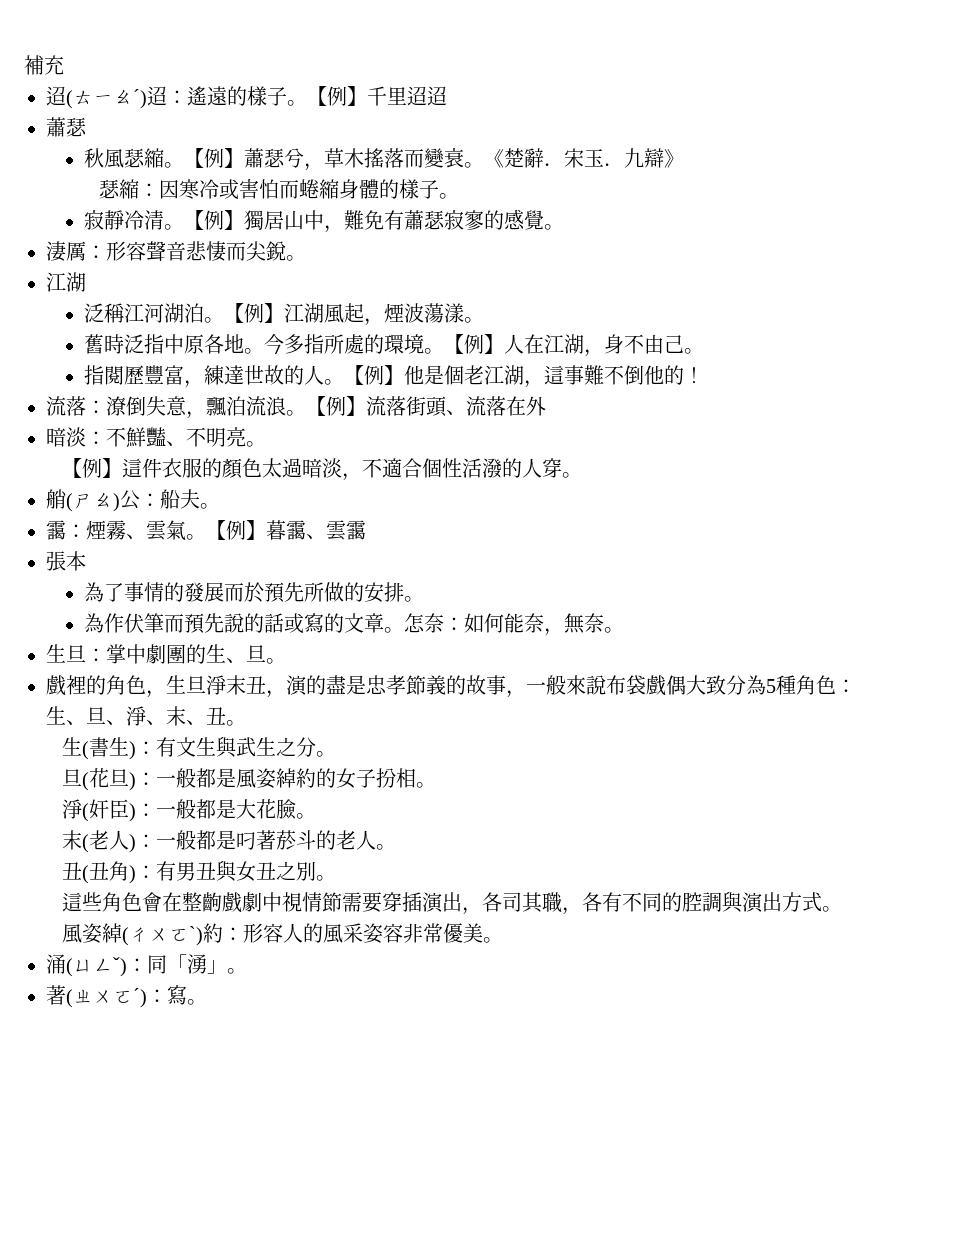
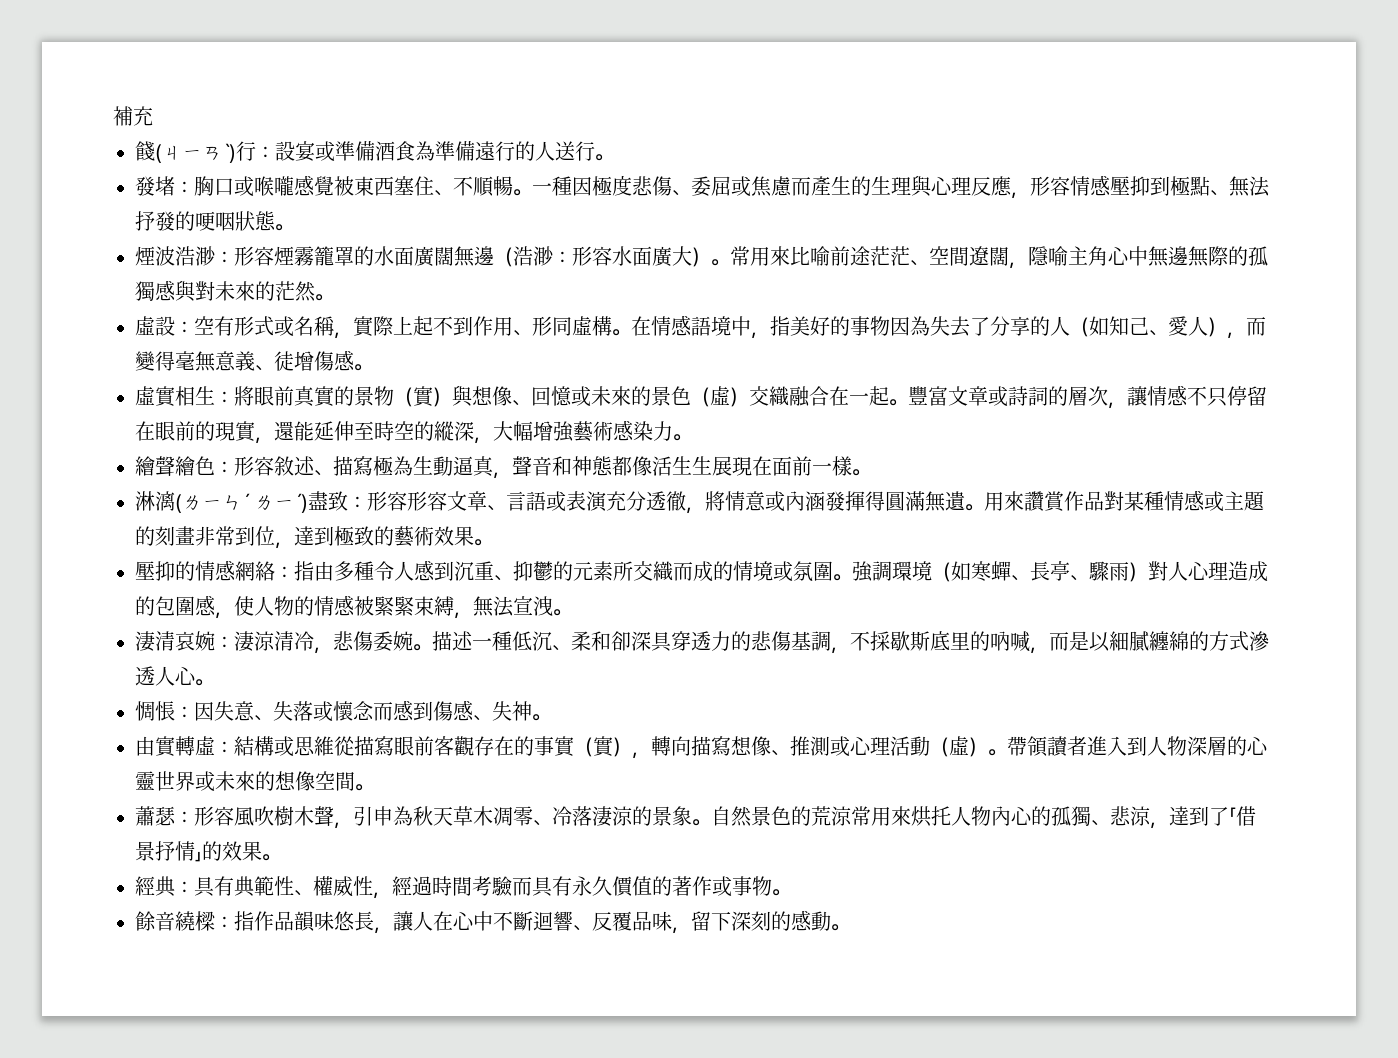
- 迢(ㄊㄧㄠˊ)迢：遙遠的樣子。【例】千里迢迢
- 蕭瑟
- 秋風瑟縮。【例】蕭瑟兮，草木搖落而變衰。《楚辭．宋玉．九辯》
- 瑟縮：因寒冷或害怕而蜷縮身體的樣子。
- 寂靜冷清。【例】獨居山中，難免有蕭瑟寂寥的感覺。
- 淒厲：形容聲音悲悽而尖銳。
- 江湖
- 泛稱江河湖泊。【例】江湖風起，煙波蕩漾。
- 舊時泛指中原各地。今多指所處的環境。【例】人在江湖，身不由己。
- 指閱歷豐富，練達世故的人。【例】他是個老江湖，這事難不倒他的！
- 流落：潦倒失意，飄泊流浪。【例】流落街頭、流落在外
- 暗淡：不鮮豔、不明亮。
- 【例】這件衣服的顏色太過暗淡，不適合個性活潑的人穿。
- 艄(ㄕㄠ)公：船夫。
- 靄：煙霧、雲氣。【例】暮靄、雲靄
- 張本
- 為了事情的發展而於預先所做的安排。
- 為作伏筆而預先說的話或寫的文章。怎奈：如何能奈，無奈。
- 生旦：掌中劇團的生、旦。
- 戲裡的角色，生旦淨末丑，演的盡是忠孝節義的故事，一般來說布袋戲偶大致分為5種角色：生、旦、淨、末、丑。
- 生(書生)：有文生與武生之分。
- 旦(花旦)：一般都是風姿綽約的女子扮相。
- 淨(奸臣)：一般都是大花臉。
- 末(老人)：一般都是叼著菸斗的老人。
- 丑(丑角)：有男丑與女丑之別。
- 這些角色會在整齣戲劇中視情節需要穿插演出，各司其職，各有不同的腔調與演出方式。
- 風姿綽(ㄔㄨㄛˋ)約：形容人的風采姿容非常優美。
- 涌(ㄩㄥˇ)：同「湧」。
- 著(ㄓㄨㄛˊ)：寫。
+ 餞(ㄐㄧㄢˋ)行：設宴或準備酒食為準備遠行的人送行。
+ 發堵：胸口或喉嚨感覺被東西塞住、不順暢。一種因極度悲傷、委屈或焦慮而產生的生理與心理反應，形容情感壓抑到極點、無法抒發的哽咽狀態。
+ 煙波浩渺：形容煙霧籠罩的水面廣闊無邊（浩渺：形容水面廣大）。常用來比喻前途茫茫、空間遼闊，隱喻主角心中無邊無際的孤獨感與對未來的茫然。
+ 虛設：空有形式或名稱，實際上起不到作用、形同虛構。在情感語境中，指美好的事物因為失去了分享的人（如知己、愛人），而變得毫無意義、徒增傷感。
+ 虛實相生：將眼前真實的景物（實）與想像、回憶或未來的景色（虛）交織融合在一起。豐富文章或詩詞的層次，讓情感不只停留在眼前的現實，還能延伸至時空的縱深，大幅增強藝術感染力。
+ 繪聲繪色：形容敘述、描寫極為生動逼真，聲音和神態都像活生生展現在面前一樣。
+ 淋漓(ㄌㄧㄣˊ ㄌㄧˊ)盡致：形容形容文章、言語或表演充分透徹，將情意或內涵發揮得圓滿無遺。用來讚賞作品對某種情感或主題的刻畫非常到位，達到極致的藝術效果。
+ 壓抑的情感網絡：指由多種令人感到沉重、抑鬱的元素所交織而成的情境或氛圍。強調環境（如寒蟬、長亭、驟雨）對人心理造成的包圍感，使人物的情感被緊緊束縛，無法宣洩。
+ 淒清哀婉：淒涼清冷，悲傷委婉。描述一種低沉、柔和卻深具穿透力的悲傷基調，不採歇斯底里的吶喊，而是以細膩纏綿的方式滲透人心。
+ 惆悵：因失意、失落或懷念而感到傷感、失神。
+ 由實轉虛：結構或思維從描寫眼前客觀存在的事實（實），轉向描寫想像、推測或心理活動（虛）。帶領讀者進入到人物深層的心靈世界或未來的想像空間。
+ 蕭瑟：形容風吹樹木聲，引申為秋天草木凋零、冷落淒涼的景象。自然景色的荒涼常用來烘托人物內心的孤獨、悲涼，達到了「借景抒情」的效果。
+ 經典：具有典範性、權威性，經過時間考驗而具有永久價值的著作或事物。
+ 餘音繞樑：指作品韻味悠長，讓人在心中不斷迴響、反覆品味，留下深刻的感動。

